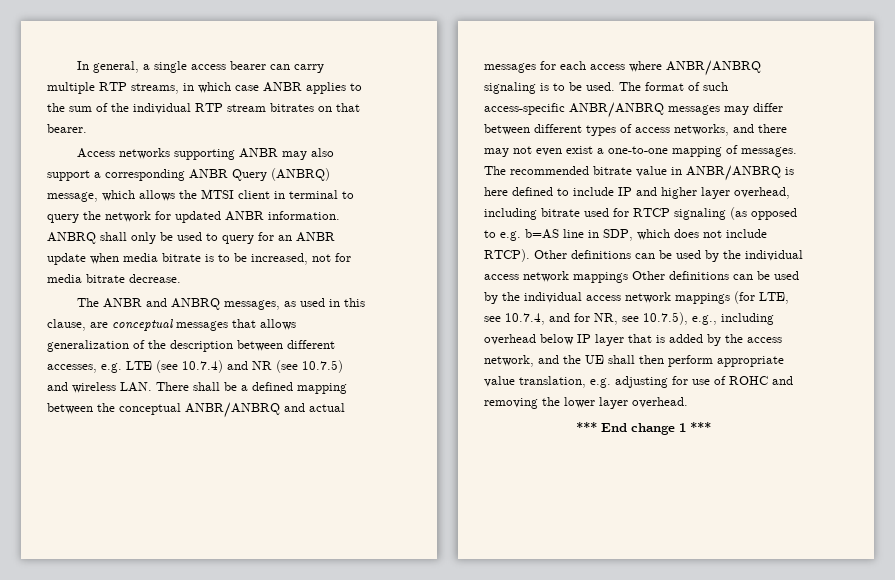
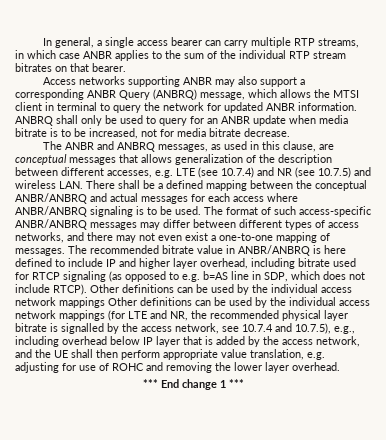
- Other definitions can be used by the individual access network mappings Other definitions can be used by the individual access network mappings (for LTE, see 10.7.4, and for NR, see 10.7.5), e.g., including overhead below IP layer that is added by the access network, and the UE shall then perform appropriate value translation, e.g. adjusting for use of ROHC and removing the lower layer overhead.
+ Other definitions can be used by the individual access network mappings Other definitions can be used by the individual access network mappings (for LTE and NR, the recommended physical layer bitrate is signalled by the access network, see 10.7.4 and 10.7.5), e.g., including overhead below IP layer that is added by the access network, and the UE shall then perform appropriate value translation, e.g. adjusting for use of ROHC and removing the lower layer overhead.

